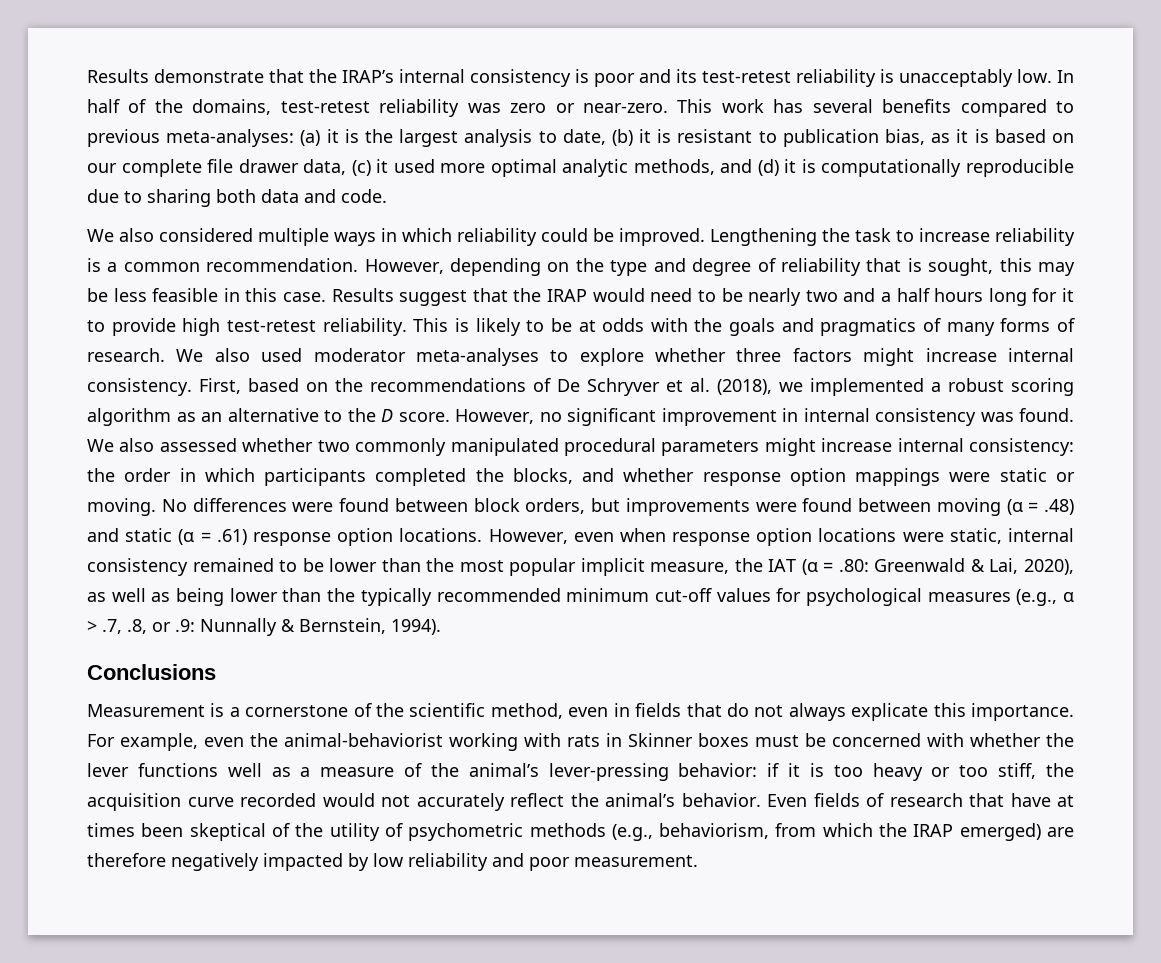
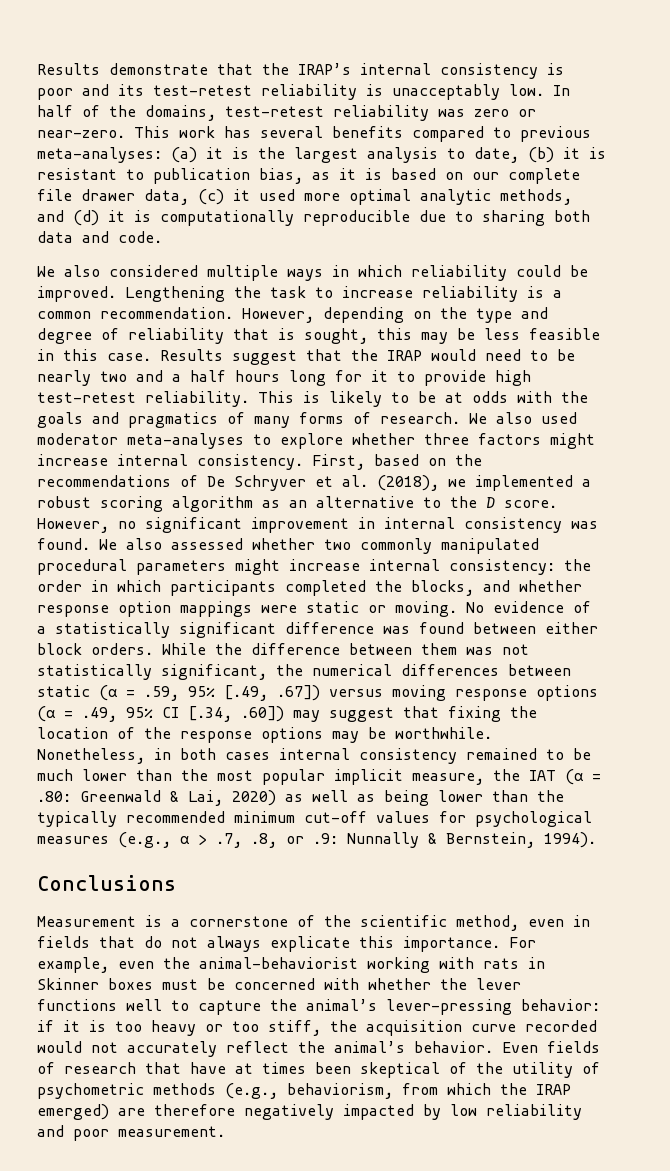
- No differences were found between block orders, but improvements were found between moving (α = .48) and static (α = .61) response option locations. However, even when response option locations were static, internal consistency remained to be lower than the most popular implicit measure, the IAT (α = .80: Greenwald & Lai, 2020), as well as being lower than the typically recommended minimum cut-off values for psychological measures (e.g., α > .7, .8, or .9: Nunnally & Bernstein, 1994).
+ No evidence of a statistically significant difference was found between either block orders. While the difference between them was not statistically significant, the numerical differences between static (α = .59, 95% [.49, .67]) versus moving response options (α = .49, 95% CI [.34, .60]) may suggest that fixing the location of the response options may be worthwhile. Nonetheless, in both cases internal consistency remained to be much lower than the most popular implicit measure, the IAT (α = .80: Greenwald & Lai, 2020) as well as being lower than the typically recommended minimum cut-off values for psychological measures (e.g., α > .7, .8, or .9: Nunnally & Bernstein, 1994).
- For example, even the animal-behaviorist working with rats in Skinner boxes must be concerned with whether the lever functions well as a measure of the animal’s lever-pressing behavior: if it is too heavy or too stiff, the acquisition curve recorded would not accurately reflect the animal’s behavior.
+ For example, even the animal-behaviorist working with rats in Skinner boxes must be concerned with whether the lever functions well to capture the animal’s lever-pressing behavior: if it is too heavy or too stiff, the acquisition curve recorded would not accurately reflect the animal’s behavior.

